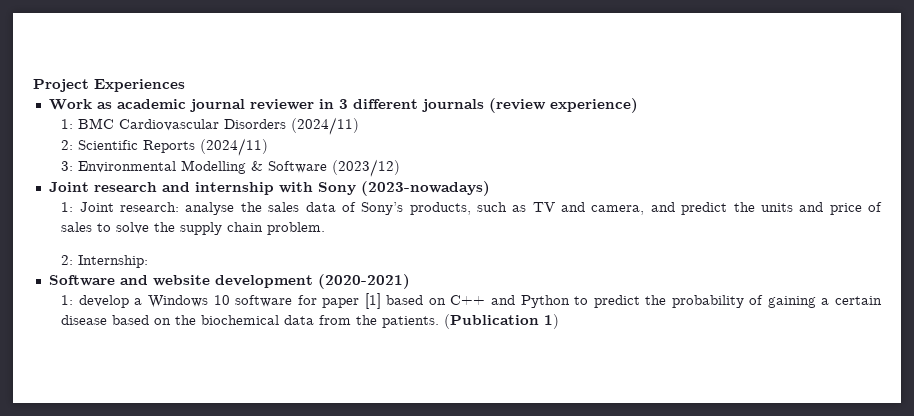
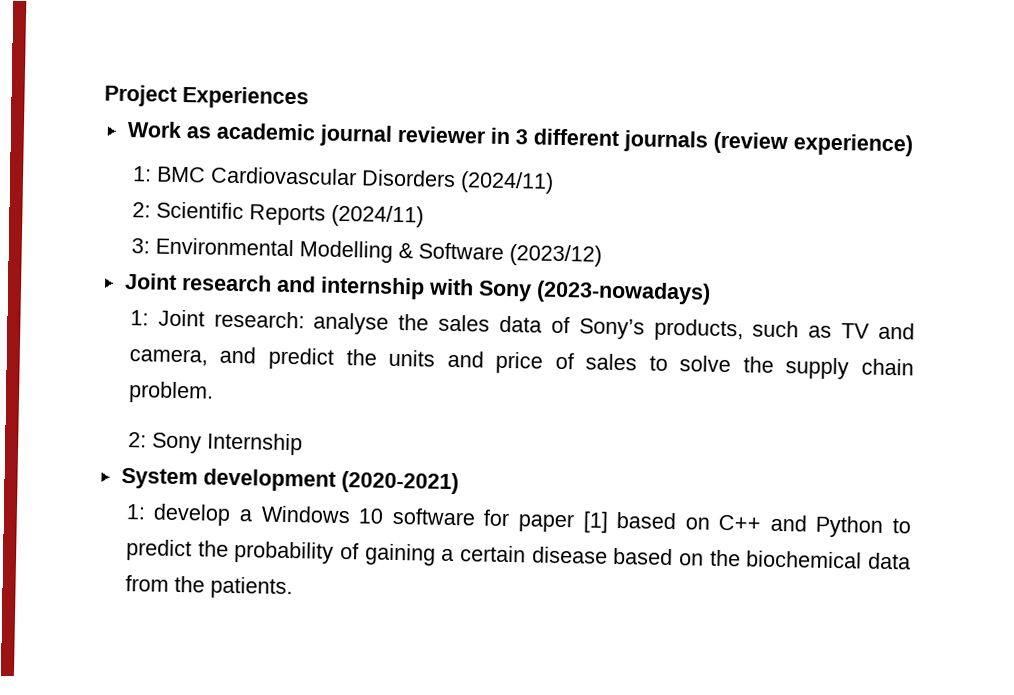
- 2: Internship:
- Software and website development (2020-2021)
+ 2: Sony Internship
+ System development (2020-2021)
- (Publication 1)

